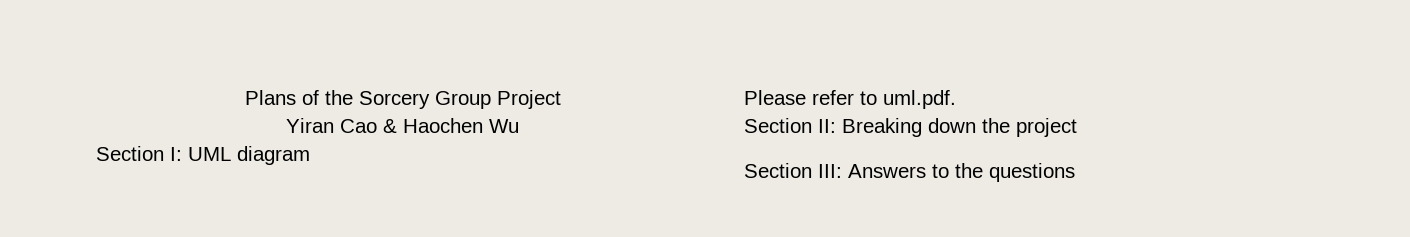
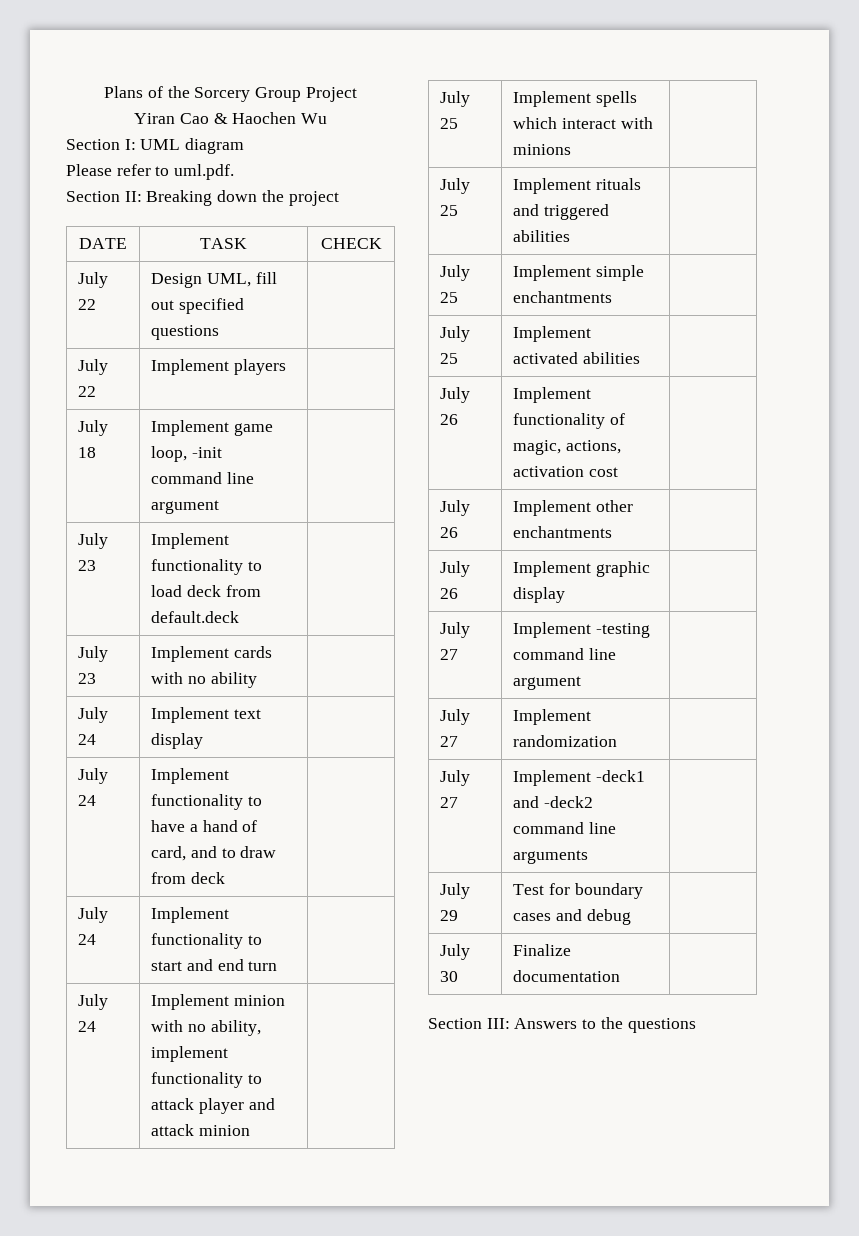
+ DATE | TASK | CHECK
+ July 22 | Design UML, fill out specified questions |
+ July 22 | Implement players |
+ July 18 | Implement game loop, -init command line argument |
+ July 23 | Implement functionality to load deck from default.deck |
+ July 23 | Implement cards with no ability |
+ July 24 | Implement text display |
+ July 24 | Implement functionality to have a hand of card, and to draw from deck |
+ July 24 | Implement functionality to start and end turn |
+ July 24 | Implement minion with no ability, implement functionality to attack player and attack minion |
+ July 25 | Implement spells which interact with minions |
+ July 25 | Implement rituals and triggered abilities |
+ July 25 | Implement simple enchantments |
+ July 25 | Implement activated abilities |
+ July 26 | Implement functionality of magic, actions, activation cost |
+ July 26 | Implement other enchantments |
+ July 26 | Implement graphic display |
+ July 27 | Implement -testing command line argument |
+ July 27 | Implement randomization |
+ July 27 | Implement -deck1 and -deck2 command line arguments |
+ July 29 | Test for boundary cases and debug |
+ July 30 | Finalize documentation |

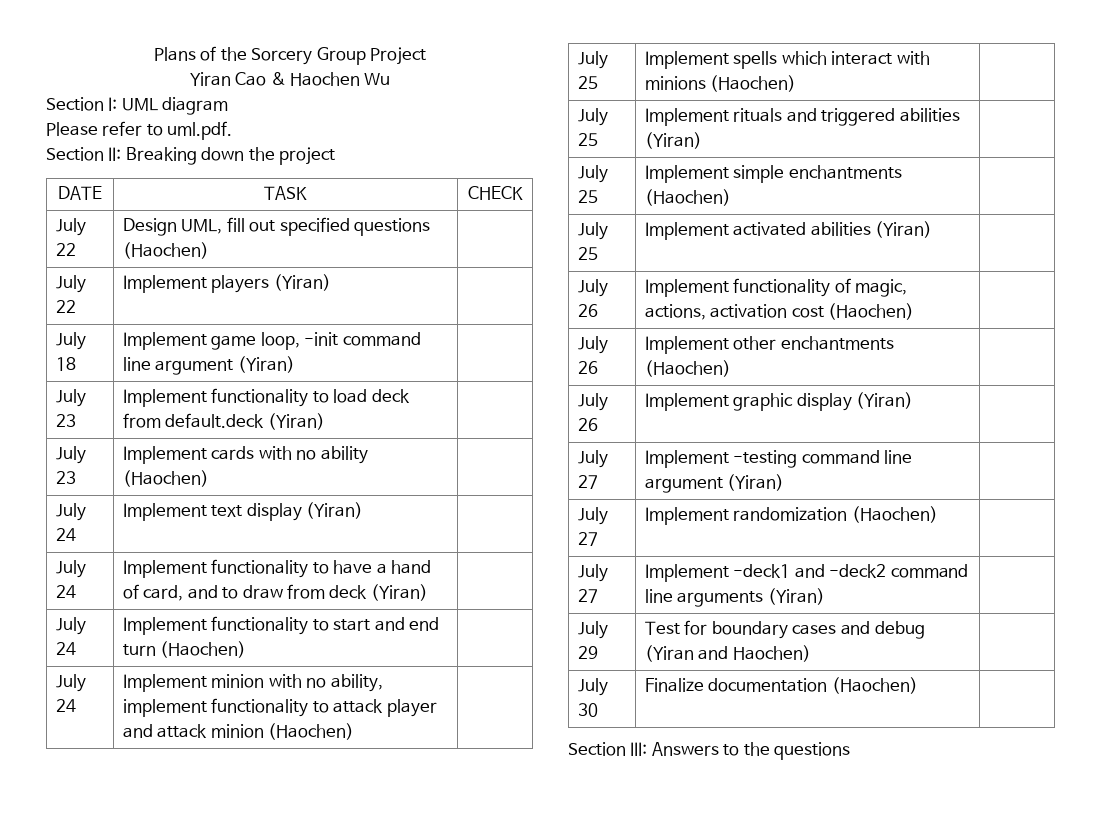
- July 22 | Design UML, fill out specified questions |
+ July 22 | Design UML, fill out specified questions (Haochen) |
- July 22 | Implement players |
+ July 22 | Implement players (Yiran) |
- July 18 | Implement game loop, -init command line argument |
+ July 18 | Implement game loop, -init command line argument (Yiran) |
- July 23 | Implement functionality to load deck from default.deck |
+ July 23 | Implement functionality to load deck from default.deck (Yiran) |
- July 23 | Implement cards with no ability |
+ July 23 | Implement cards with no ability (Haochen) |
- July 24 | Implement text display |
+ July 24 | Implement text display (Yiran) |
- July 24 | Implement functionality to have a hand of card, and to draw from deck |
+ July 24 | Implement functionality to have a hand of card, and to draw from deck (Yiran) |
- July 24 | Implement functionality to start and end turn |
+ July 24 | Implement functionality to start and end turn (Haochen) |
- July 24 | Implement minion with no ability, implement functionality to attack player and attack minion |
+ July 24 | Implement minion with no ability, implement functionality to attack player and attack minion (Haochen) |
- July 25 | Implement spells which interact with minions |
+ July 25 | Implement spells which interact with minions (Haochen) |
- July 25 | Implement rituals and triggered abilities |
+ July 25 | Implement rituals and triggered abilities (Yiran) |
- July 25 | Implement simple enchantments |
+ July 25 | Implement simple enchantments (Haochen) |
- July 25 | Implement activated abilities |
+ July 25 | Implement activated abilities (Yiran) |
- July 26 | Implement functionality of magic, actions, activation cost |
+ July 26 | Implement functionality of magic, actions, activation cost (Haochen) |
- July 26 | Implement other enchantments |
+ July 26 | Implement other enchantments (Haochen) |
- July 26 | Implement graphic display |
+ July 26 | Implement graphic display (Yiran) |
- July 27 | Implement -testing command line argument |
+ July 27 | Implement -testing command line argument (Yiran) |
- July 27 | Implement randomization |
+ July 27 | Implement randomization (Haochen) |
- July 27 | Implement -deck1 and -deck2 command line arguments |
+ July 27 | Implement -deck1 and -deck2 command line arguments (Yiran) |
- July 29 | Test for boundary cases and debug |
+ July 29 | Test for boundary cases and debug (Yiran and Haochen) |
- July 30 | Finalize documentation |
+ July 30 | Finalize documentation (Haochen) |

